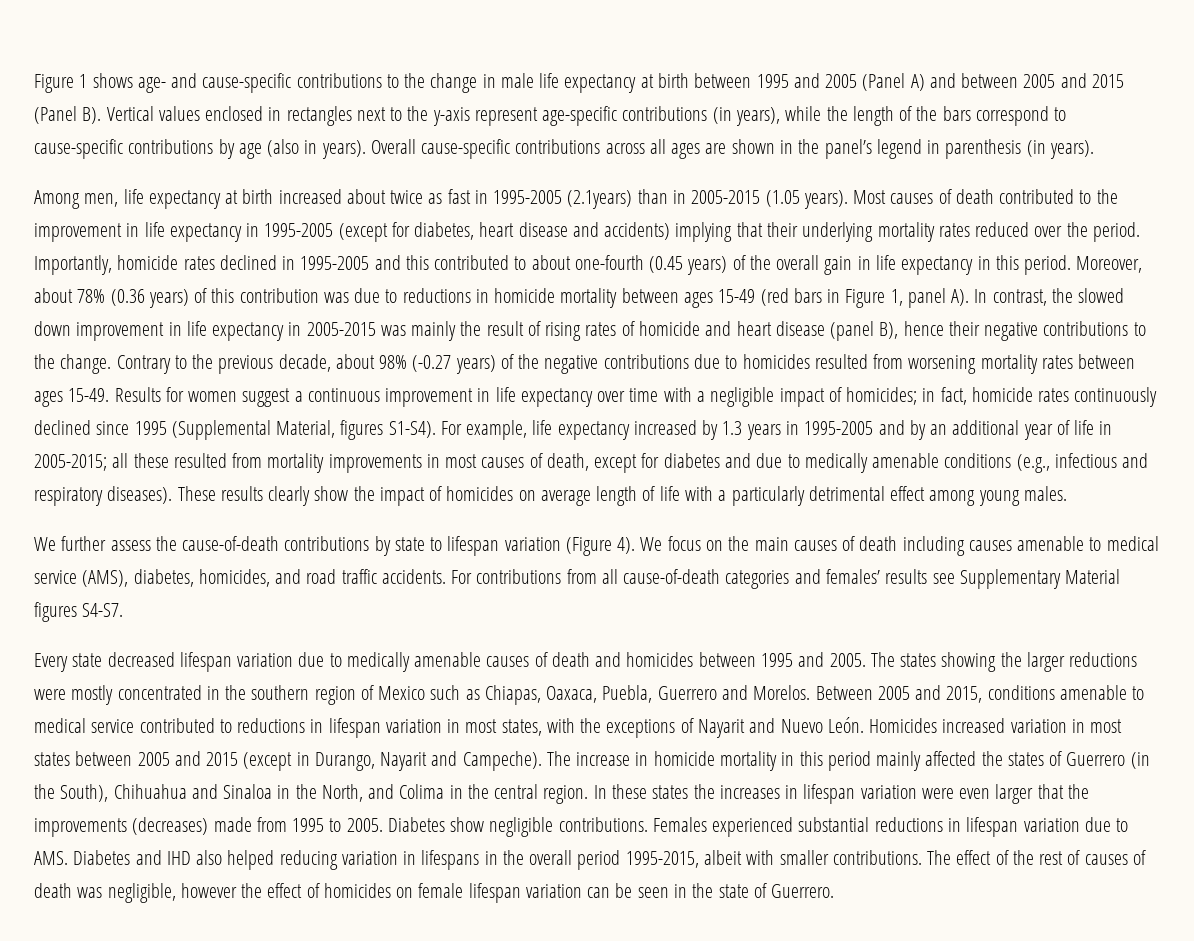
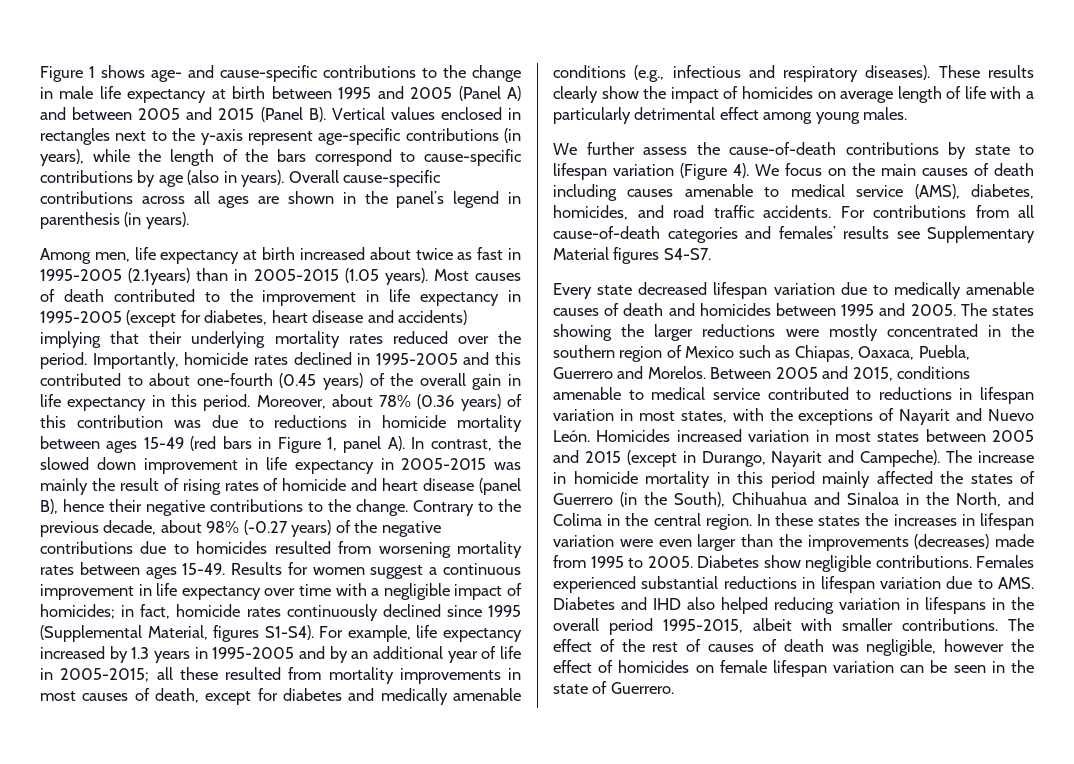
- For example, life expectancy increased by 1.3 years in 1995-2005 and by an additional year of life in 2005-2015; all these resulted from mortality improvements in most causes of death, except for diabetes and due to medically amenable conditions (e.g., infectious and respiratory diseases).
+ For example, life expectancy increased by 1.3 years in 1995-2005 and by an additional year of life in 2005-2015; all these resulted from mortality improvements in most causes of death, except for diabetes and medically amenable conditions (e.g., infectious and respiratory diseases).
- In these states the increases in lifespan variation were even larger that the improvements (decreases) made from 1995 to 2005.
+ In these states the increases in lifespan variation were even larger than the improvements (decreases) made from 1995 to 2005.

